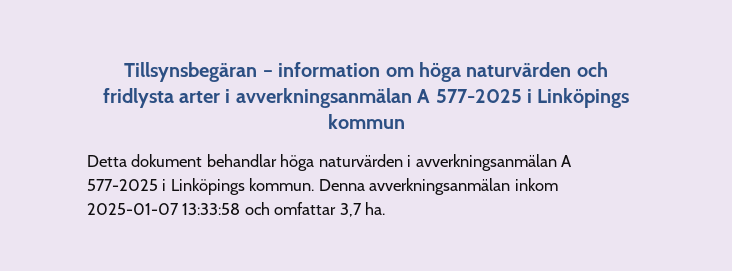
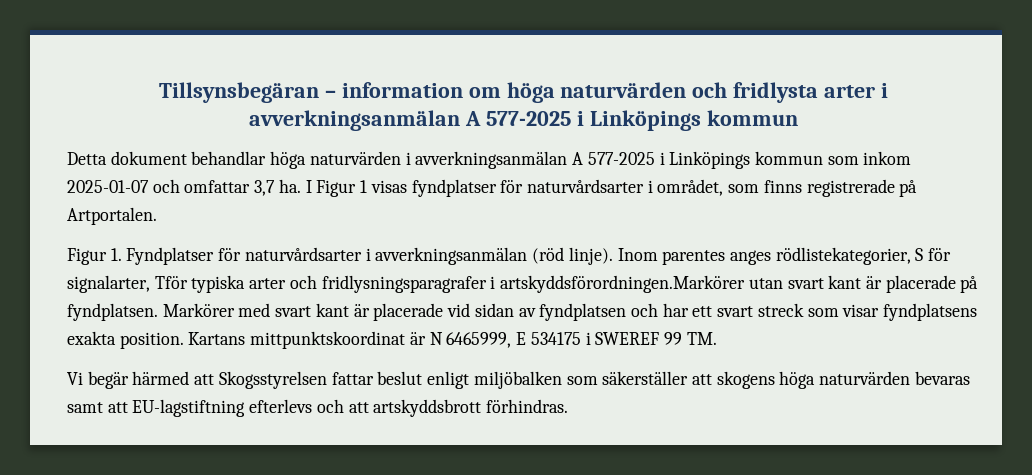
- Detta dokument behandlar höga naturvärden i avverkningsanmälan A 577-2025 i Linköpings kommun. Denna avverkningsanmälan inkom 2025-01-07 13:33:58 och omfattar 3,7 ha.
+ Detta dokument behandlar höga naturvärden i avverkningsanmälan A 577-2025 i Linköpings kommun som inkom 2025-01-07 och omfattar 3,7 ha.
+ I Figur 1 visas fyndplatser för naturvårdsarter i området, som finns registrerade på Artportalen.
+ Figur 1. Fyndplatser för naturvårdsarter i avverkningsanmälan (röd linje). Inom parentes anges rödlistekategorier, S för signalarter, Tför typiska arter och fridlysningsparagrafer i artskyddsförordningen.Markörer utan svart kant är placerade på fyndplatsen. Markörer med svart kant är placerade vid sidan av fyndplatsen och har ett svart streck som visar fyndplatsens exakta position. Kartans mittpunktskoordinat är N 6465999, E 534175 i SWEREF 99 TM.
+ Vi begär härmed att Skogsstyrelsen fattar beslut enligt miljöbalken som säkerställer att skogens höga naturvärden bevaras samt att EU-lagstiftning efterlevs och att artskyddsbrott förhindras.

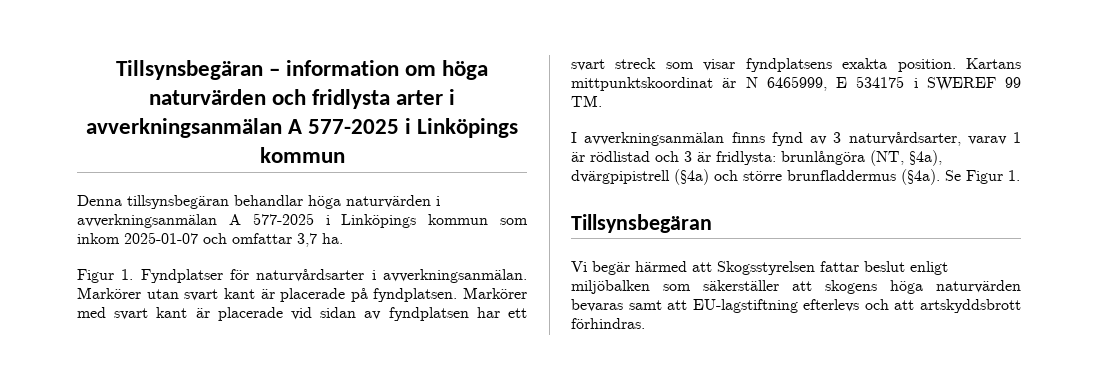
- Detta dokument behandlar höga naturvärden i avverkningsanmälan A 577-2025 i Linköpings kommun som inkom 2025-01-07 och omfattar 3,7 ha. I Figur 1 visas fyndplatser för naturvårdsarter i området, som finns registrerade på Artportalen.
+ Denna tillsynsbegäran behandlar höga naturvärden i avverkningsanmälan A 577-2025 i Linköpings kommun som inkom 2025-01-07 och omfattar 3,7 ha.
- Figur 1. Fyndplatser för naturvårdsarter i avverkningsanmälan (röd linje). Inom parentes anges rödlistekategorier, S för signalarter, Tför typiska arter och fridlysningsparagrafer i artskyddsförordningen.Markörer utan svart kant är placerade på fyndplatsen.
+ Figur 1. Fyndplatser för naturvårdsarter i avverkningsanmälan. Markörer utan svart kant är placerade på fyndplatsen.
- Markörer med svart kant är placerade vid sidan av fyndplatsen och har ett svart streck som visar fyndplatsens exakta position.
+ Markörer med svart kant är placerade vid sidan av fyndplatsen har ett svart streck som visar fyndplatsens exakta position.
+ I avverkningsanmälan finns fynd av 3 naturvårdsarter, varav 1 är rödlistad och 3 är fridlysta: brunlångöra (NT, §4a), dvärgpipistrell (§4a) och större brunfladdermus (§4a). Se Figur 1.
+ Tillsynsbegäran

